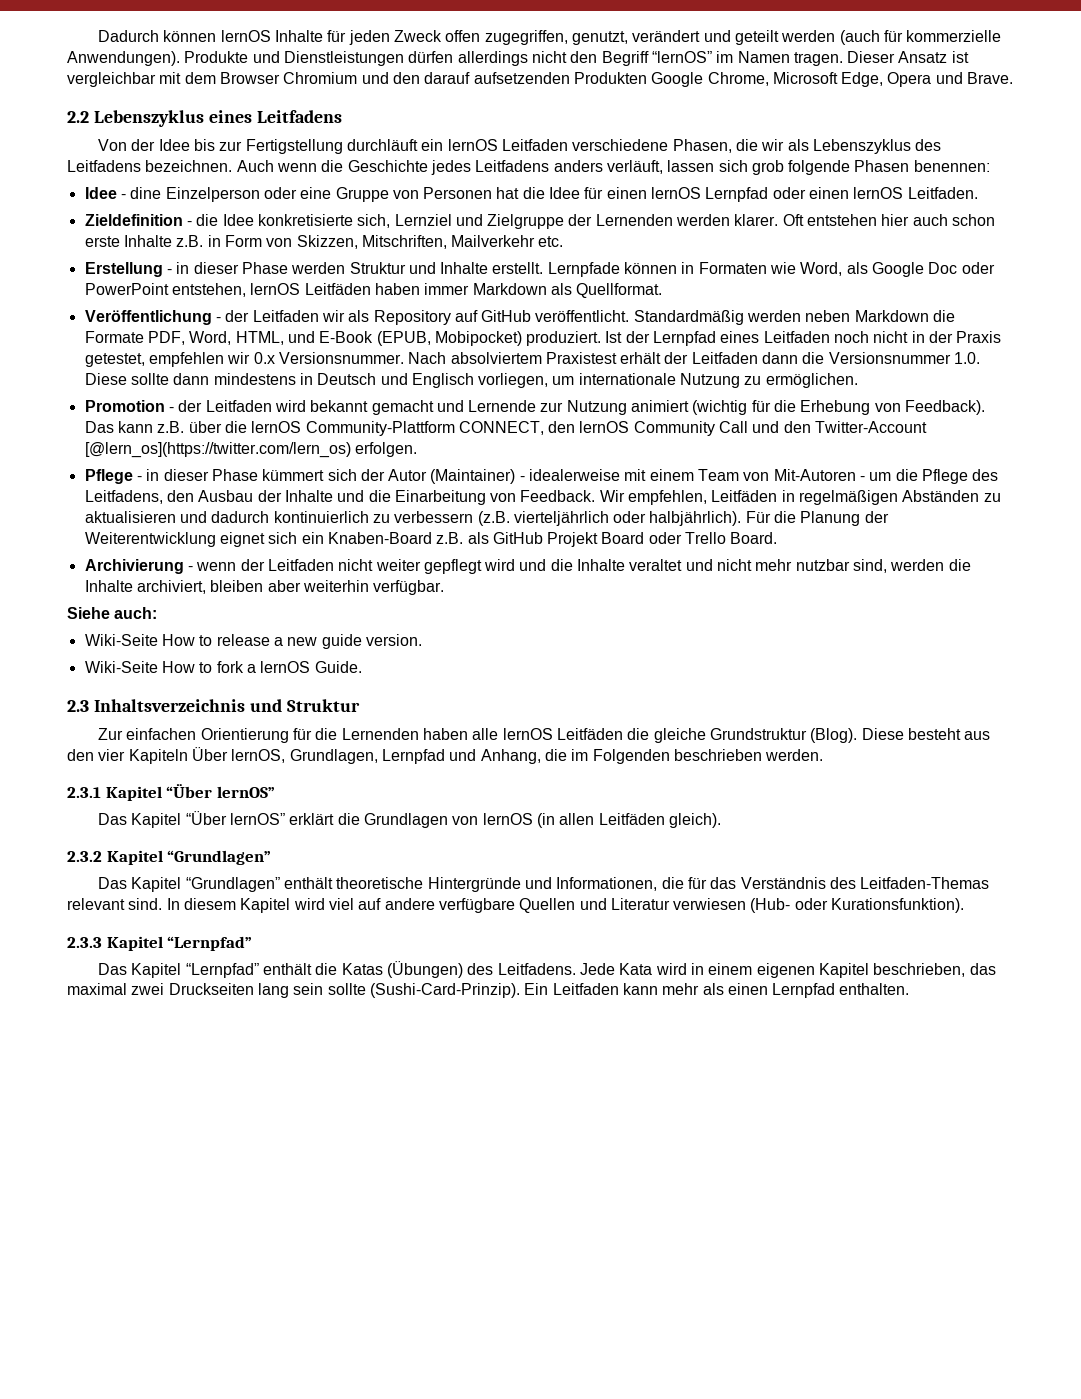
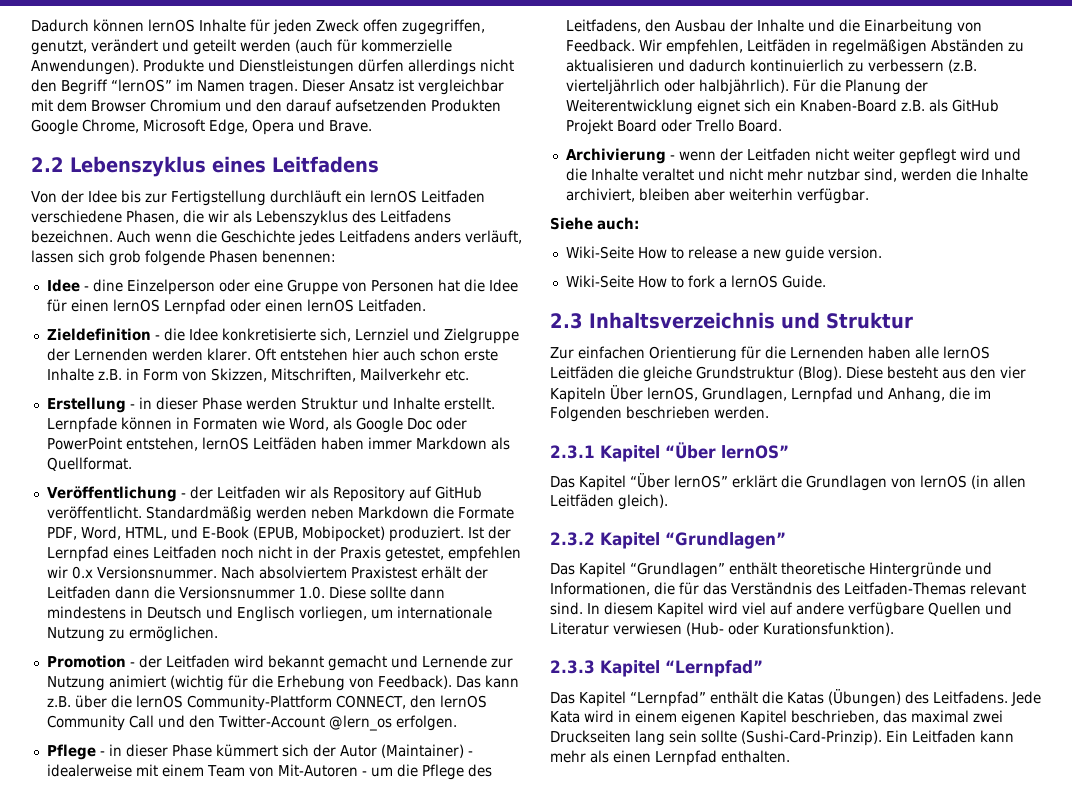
- Das kann z.B. über die lernOS Community-Plattform CONNECT, den lernOS Community Call und den Twitter-Account [@lern_os](https://twitter.com/lern_os) erfolgen.
+ Das kann z.B. über die lernOS Community-Plattform CONNECT, den lernOS Community Call und den Twitter-Account @lern_os erfolgen.

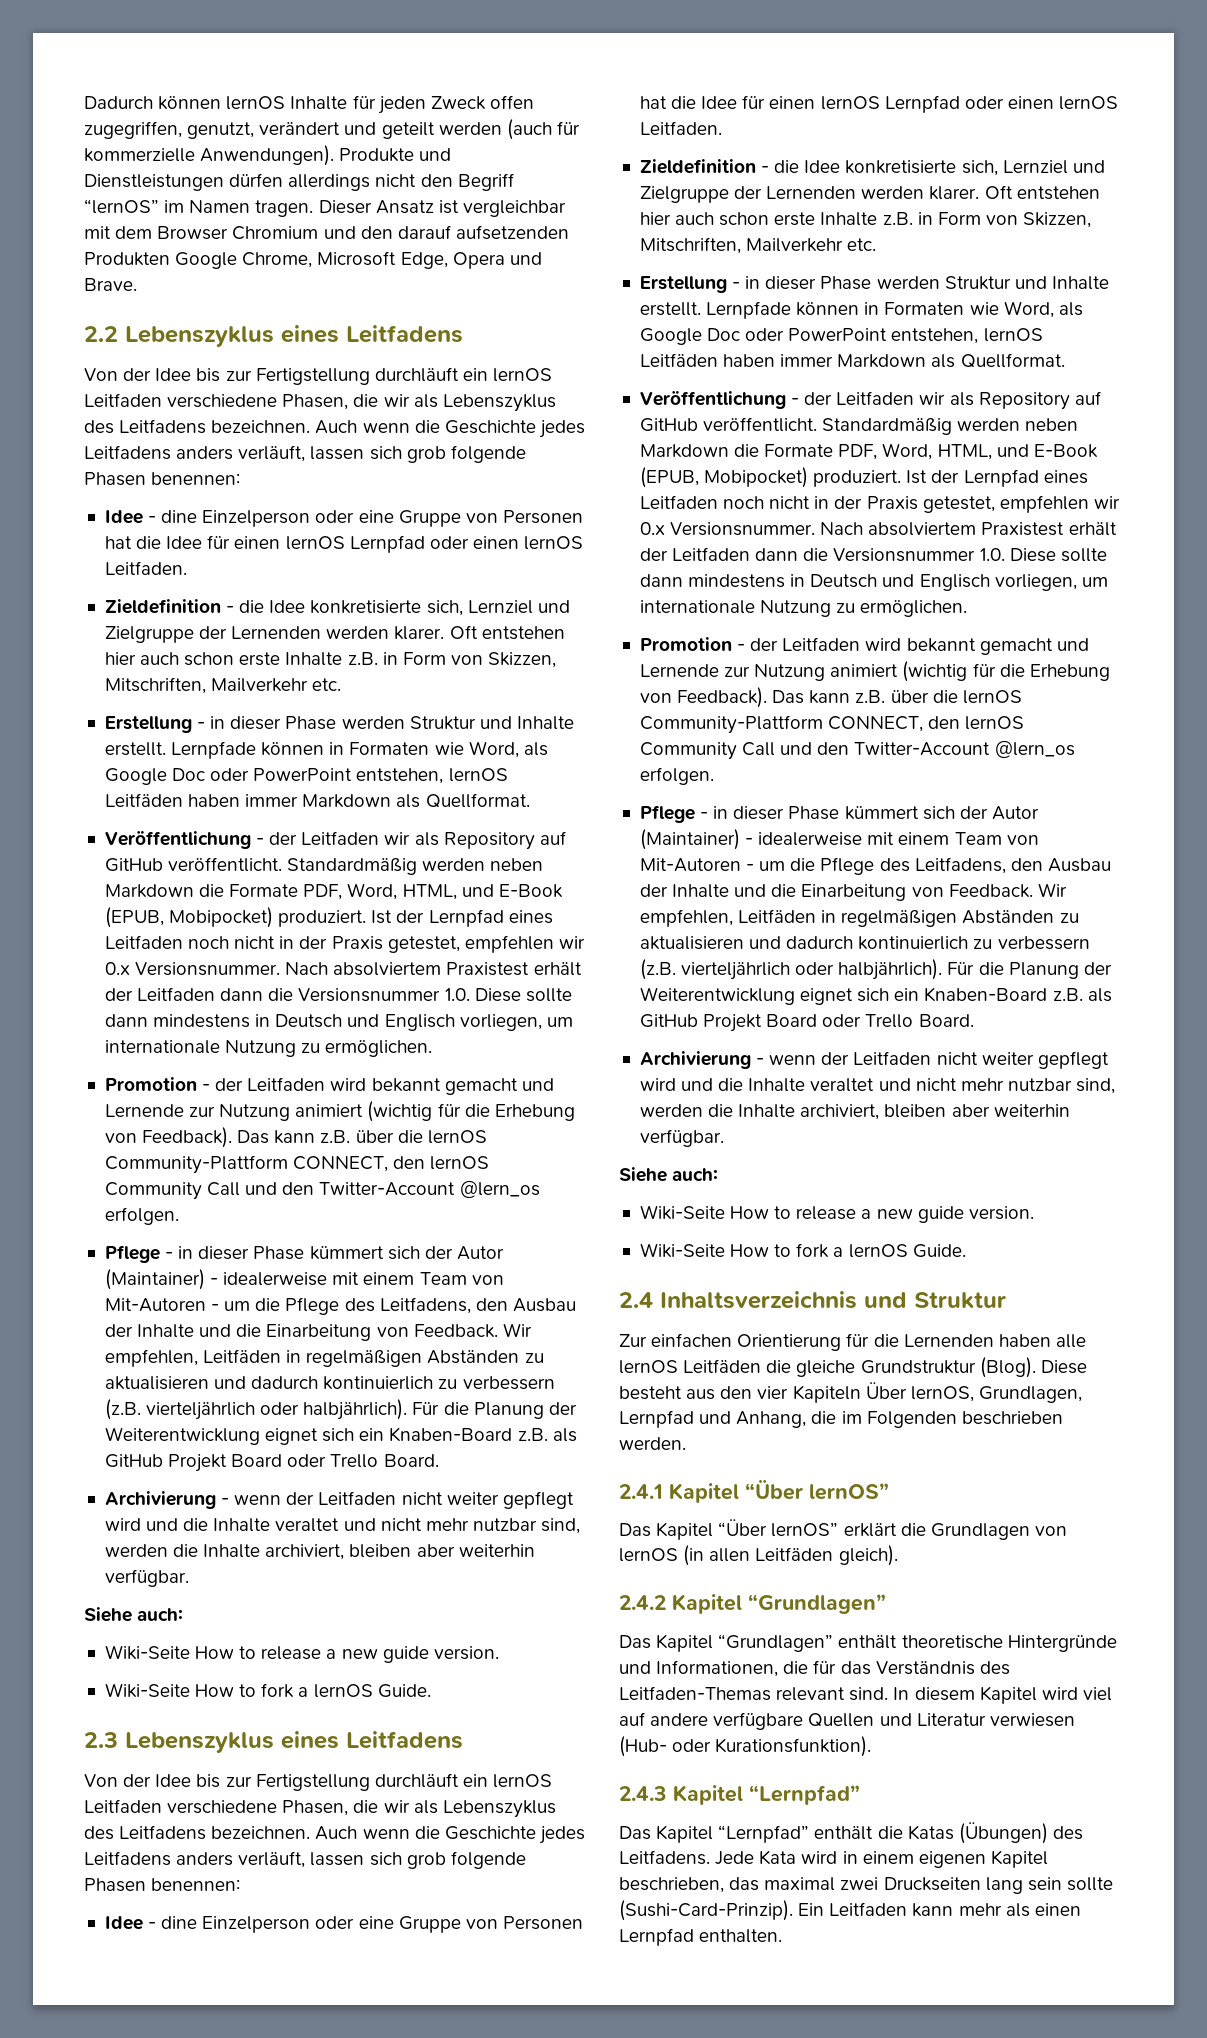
- 2.3 Inhaltsverzeichnis und Struktur
+ 2.3 Lebenszyklus eines Leitfadens
+ Von der Idee bis zur Fertigstellung durchläuft ein lernOS Leitfaden verschiedene Phasen, die wir als Lebenszyklus des Leitfadens bezeichnen. Auch wenn die Geschichte jedes Leitfadens anders verläuft, lassen sich grob folgende Phasen benennen:
+ Idee - dine Einzelperson oder eine Gruppe von Personen hat die Idee für einen lernOS Lernpfad oder einen lernOS Leitfaden.
+ Zieldefinition - die Idee konkretisierte sich, Lernziel und Zielgruppe der Lernenden werden klarer. Oft entstehen hier auch schon erste Inhalte z.B. in Form von Skizzen, Mitschriften, Mailverkehr etc.
+ Erstellung - in dieser Phase werden Struktur und Inhalte erstellt. Lernpfade können in Formaten wie Word, als Google Doc oder PowerPoint entstehen, lernOS Leitfäden haben immer Markdown als Quellformat.
+ Veröffentlichung - der Leitfaden wir als Repository auf GitHub veröffentlicht. Standardmäßig werden neben Markdown die Formate PDF, Word, HTML, und E-Book (EPUB, Mobipocket) produziert. Ist der Lernpfad eines Leitfaden noch nicht in der Praxis getestet, empfehlen wir 0.x Versionsnummer. Nach absolviertem Praxistest erhält der Leitfaden dann die Versionsnummer 1.0. Diese sollte dann mindestens in Deutsch und Englisch vorliegen, um internationale Nutzung zu ermöglichen.
+ Promotion - der Leitfaden wird bekannt gemacht und Lernende zur Nutzung animiert (wichtig für die Erhebung von Feedback). Das kann z.B. über die lernOS Community-Plattform CONNECT, den lernOS Community Call und den Twitter-Account @lern_os erfolgen.
+ Pflege - in dieser Phase kümmert sich der Autor (Maintainer) - idealerweise mit einem Team von Mit-Autoren - um die Pflege des Leitfadens, den Ausbau der Inhalte und die Einarbeitung von Feedback. Wir empfehlen, Leitfäden in regelmäßigen Abständen zu aktualisieren und dadurch kontinuierlich zu verbessern (z.B. vierteljährlich oder halbjährlich). Für die Planung der Weiterentwicklung eignet sich ein Knaben-Board z.B. als GitHub Projekt Board oder Trello Board.
+ Archivierung - wenn der Leitfaden nicht weiter gepflegt wird und die Inhalte veraltet und nicht mehr nutzbar sind, werden die Inhalte archiviert, bleiben aber weiterhin verfügbar.
+ Siehe auch:
+ Wiki-Seite How to release a new guide version.
+ Wiki-Seite How to fork a lernOS Guide.
+ 2.4 Inhaltsverzeichnis und Struktur
- 2.3.1 Kapitel “Über lernOS”
+ 2.4.1 Kapitel “Über lernOS”
- 2.3.2 Kapitel “Grundlagen”
+ 2.4.2 Kapitel “Grundlagen”
- 2.3.3 Kapitel “Lernpfad”
+ 2.4.3 Kapitel “Lernpfad”

